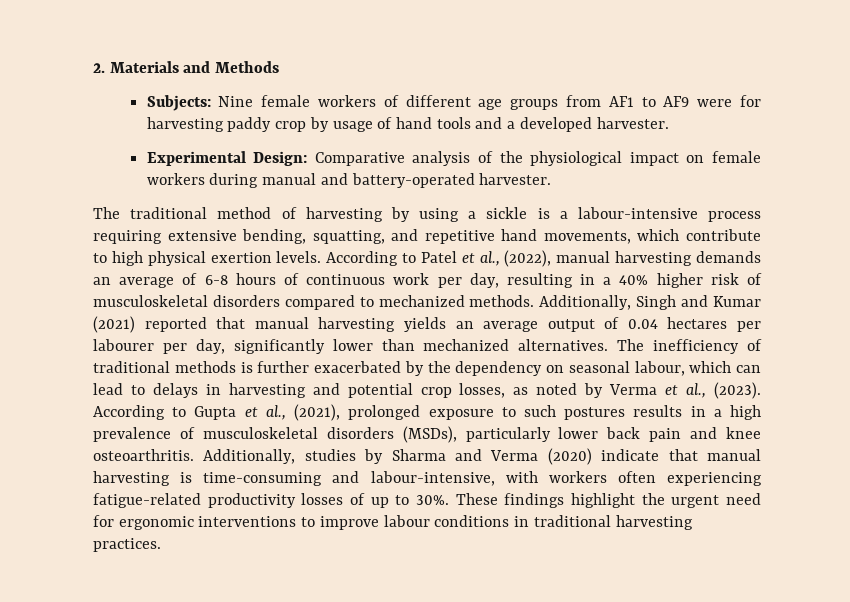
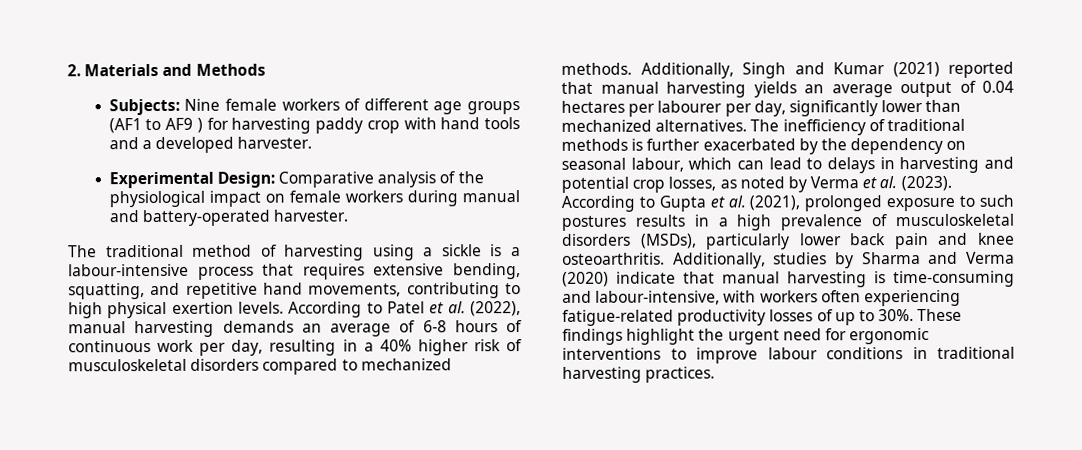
- Subjects: Nine female workers of different age groups from AF1 to AF9 were for harvesting paddy crop by usage of hand tools and a developed harvester.
+ Subjects: Nine female workers of different age groups (AF1 to AF9 ) for harvesting paddy crop with hand tools and a developed harvester.
- The traditional method of harvesting by using a sickle is a labour-intensive process requiring extensive bending, squatting, and repetitive hand movements, which contribute to high physical exertion levels.
+ The traditional method of harvesting using a sickle is a labour-intensive process that requires extensive bending, squatting, and repetitive hand movements, contributing to high physical exertion levels.
- According to Patel et al., (2022), manual harvesting demands an average of 6-8 hours of continuous work per day, resulting in a 40% higher risk of musculoskeletal disorders compared to mechanized methods.
+ According to Patel et al. (2022), manual harvesting demands an average of 6-8 hours of continuous work per day, resulting in a 40% higher risk of musculoskeletal disorders compared to mechanized methods.
- The inefficiency of traditional methods is further exacerbated by the dependency on seasonal labour, which can lead to delays in harvesting and potential crop losses, as noted by Verma et al., (2023).
+ The inefficiency of traditional methods is further exacerbated by the dependency on seasonal labour, which can lead to delays in harvesting and potential crop losses, as noted by Verma et al. (2023).
- According to Gupta et al., (2021), prolonged exposure to such postures results in a high prevalence of musculoskeletal disorders (MSDs), particularly lower back pain and knee osteoarthritis.
+ According to Gupta et al. (2021), prolonged exposure to such postures results in a high prevalence of musculoskeletal disorders (MSDs), particularly lower back pain and knee osteoarthritis.

